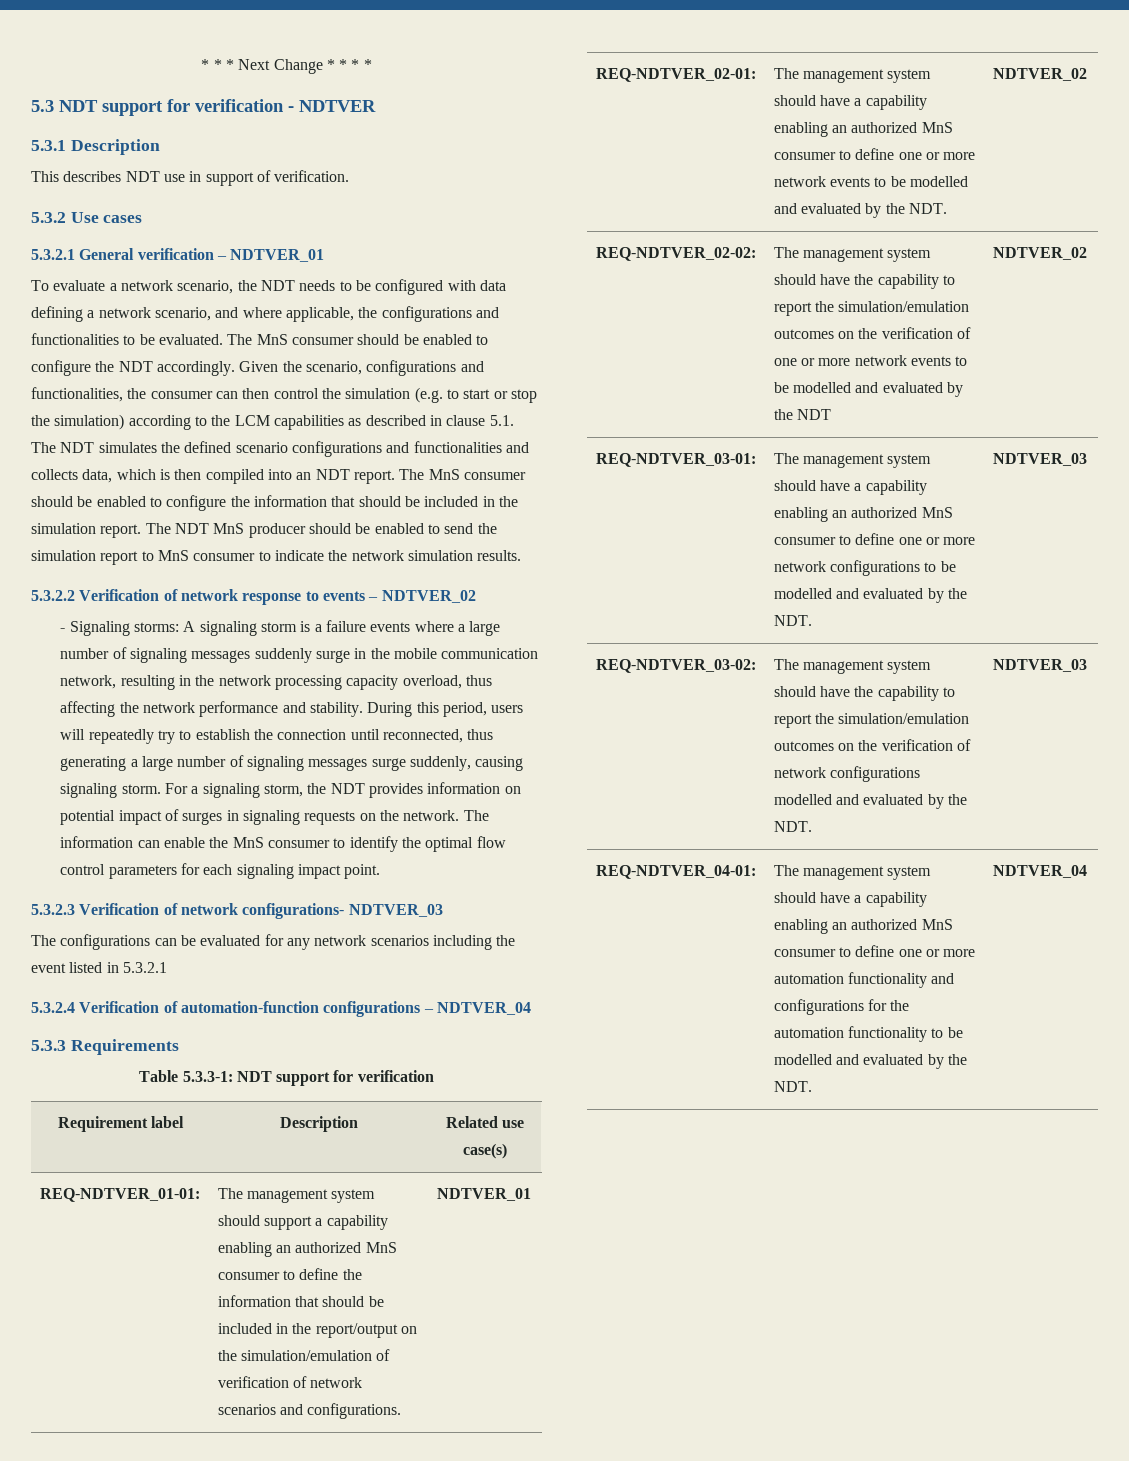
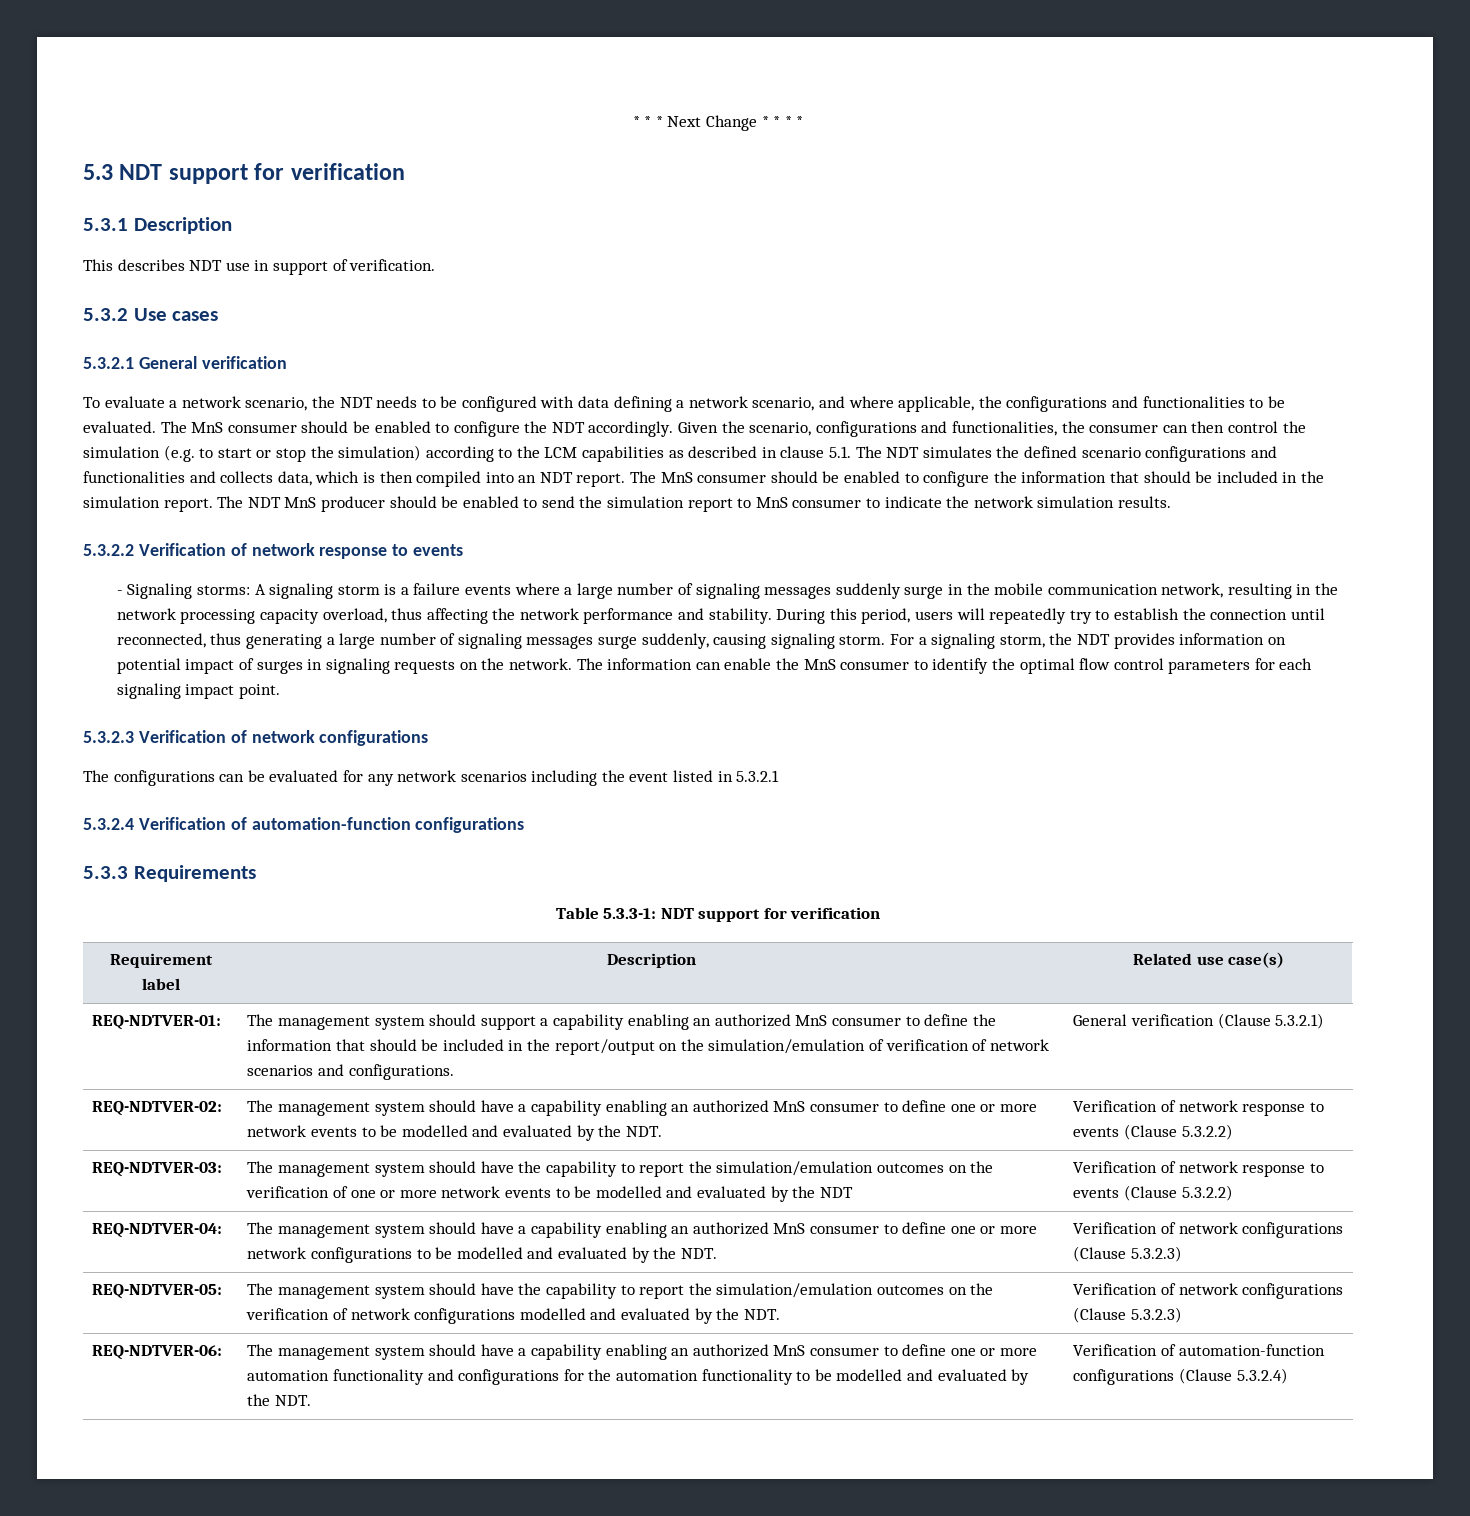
- 5.3 NDT support for verification - NDTVER
+ 5.3 NDT support for verification
- 5.3.2.1 General verification – NDTVER_01
+ 5.3.2.1 General verification
- 5.3.2.2 Verification of network response to events – NDTVER_02
+ 5.3.2.2 Verification of network response to events
- 5.3.2.3 Verification of network configurations- NDTVER_03
+ 5.3.2.3 Verification of network configurations
- 5.3.2.4 Verification of automation-function configurations – NDTVER_04
+ 5.3.2.4 Verification of automation-function configurations
- REQ-NDTVER_01-01: | The management system should support a capability enabling an authorized MnS consumer to define the information that should be included in the report/output on the simulation/emulation of verification of network scenarios and configurations. | NDTVER_01
- REQ-NDTVER_02-01: | The management system should have a capability enabling an authorized MnS consumer to define one or more network events to be modelled and evaluated by the NDT. | NDTVER_02
- REQ-NDTVER_02-02: | The management system should have the capability to report the simulation/emulation outcomes on the verification of one or more network events to be modelled and evaluated by the NDT | NDTVER_02
- REQ-NDTVER_03-01: | The management system should have a capability enabling an authorized MnS consumer to define one or more network configurations to be modelled and evaluated by the NDT. | NDTVER_03
- REQ-NDTVER_03-02: | The management system should have the capability to report the simulation/emulation outcomes on the verification of network configurations modelled and evaluated by the NDT. | NDTVER_03
- REQ-NDTVER_04-01: | The management system should have a capability enabling an authorized MnS consumer to define one or more automation functionality and configurations for the automation functionality to be modelled and evaluated by the NDT. | NDTVER_04
+ REQ-NDTVER-01: | The management system should support a capability enabling an authorized MnS consumer to define the information that should be included in the report/output on the simulation/emulation of verification of network scenarios and configurations. | General verification (Clause 5.3.2.1)
+ REQ-NDTVER-02: | The management system should have a capability enabling an authorized MnS consumer to define one or more network events to be modelled and evaluated by the NDT. | Verification of network response to events (Clause 5.3.2.2)
+ REQ-NDTVER-03: | The management system should have the capability to report the simulation/emulation outcomes on the verification of one or more network events to be modelled and evaluated by the NDT | Verification of network response to events (Clause 5.3.2.2)
+ REQ-NDTVER-04: | The management system should have a capability enabling an authorized MnS consumer to define one or more network configurations to be modelled and evaluated by the NDT. | Verification of network configurations (Clause 5.3.2.3)
+ REQ-NDTVER-05: | The management system should have the capability to report the simulation/emulation outcomes on the verification of network configurations modelled and evaluated by the NDT. | Verification of network configurations (Clause 5.3.2.3)
+ REQ-NDTVER-06: | The management system should have a capability enabling an authorized MnS consumer to define one or more automation functionality and configurations for the automation functionality to be modelled and evaluated by the NDT. | Verification of automation-function configurations (Clause 5.3.2.4)

